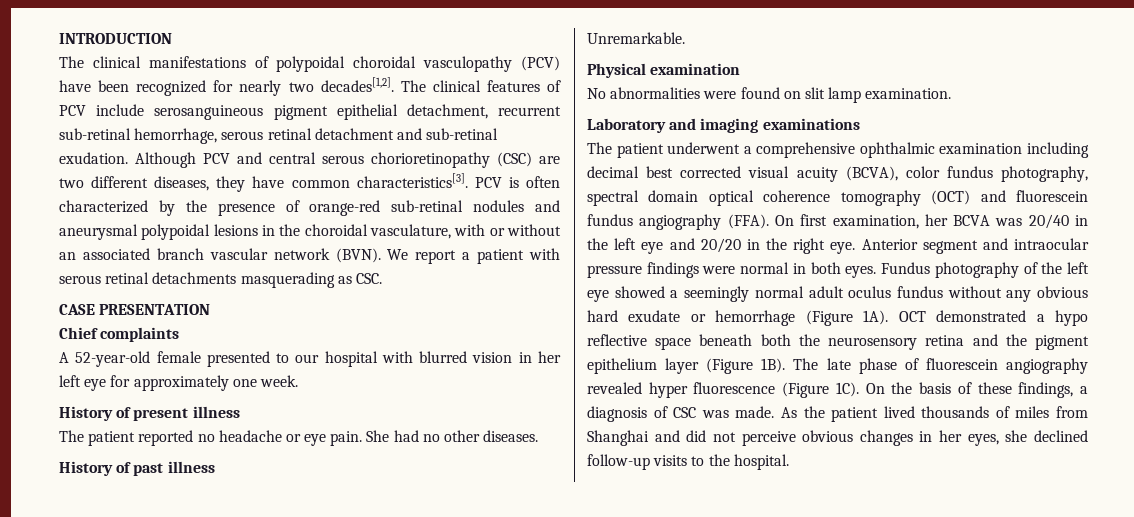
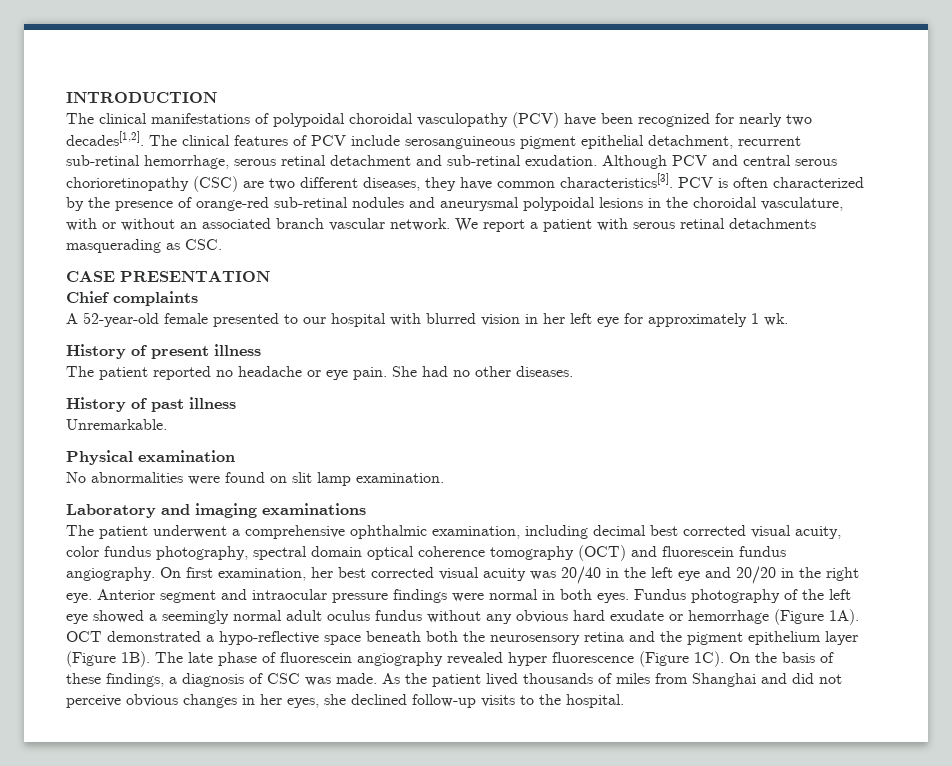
- PCV is often characterized by the presence of orange-red sub-retinal nodules and aneurysmal polypoidal lesions in the choroidal vasculature, with or without an associated branch vascular network (BVN).
+ PCV is often characterized by the presence of orange-red sub-retinal nodules and aneurysmal polypoidal lesions in the choroidal vasculature, with or without an associated branch vascular network.
- A 52-year-old female presented to our hospital with blurred vision in her left eye for approximately one week.
+ A 52-year-old female presented to our hospital with blurred vision in her left eye for approximately 1 wk.
- The patient underwent a comprehensive ophthalmic examination including decimal best corrected visual acuity (BCVA), color fundus photography, spectral domain optical coherence tomography (OCT) and fluorescein fundus angiography (FFA).
+ The patient underwent a comprehensive ophthalmic examination, including decimal best corrected visual acuity, color fundus photography, spectral domain optical coherence tomography (OCT) and fluorescein fundus angiography.
- On first examination, her BCVA was 20/40 in the left eye and 20/20 in the right eye.
+ On first examination, her best corrected visual acuity was 20/40 in the left eye and 20/20 in the right eye.
- OCT demonstrated a hypo reflective space beneath both the neurosensory retina and the pigment epithelium layer (Figure 1B).
+ OCT demonstrated a hypo-reflective space beneath both the neurosensory retina and the pigment epithelium layer (Figure 1B).

